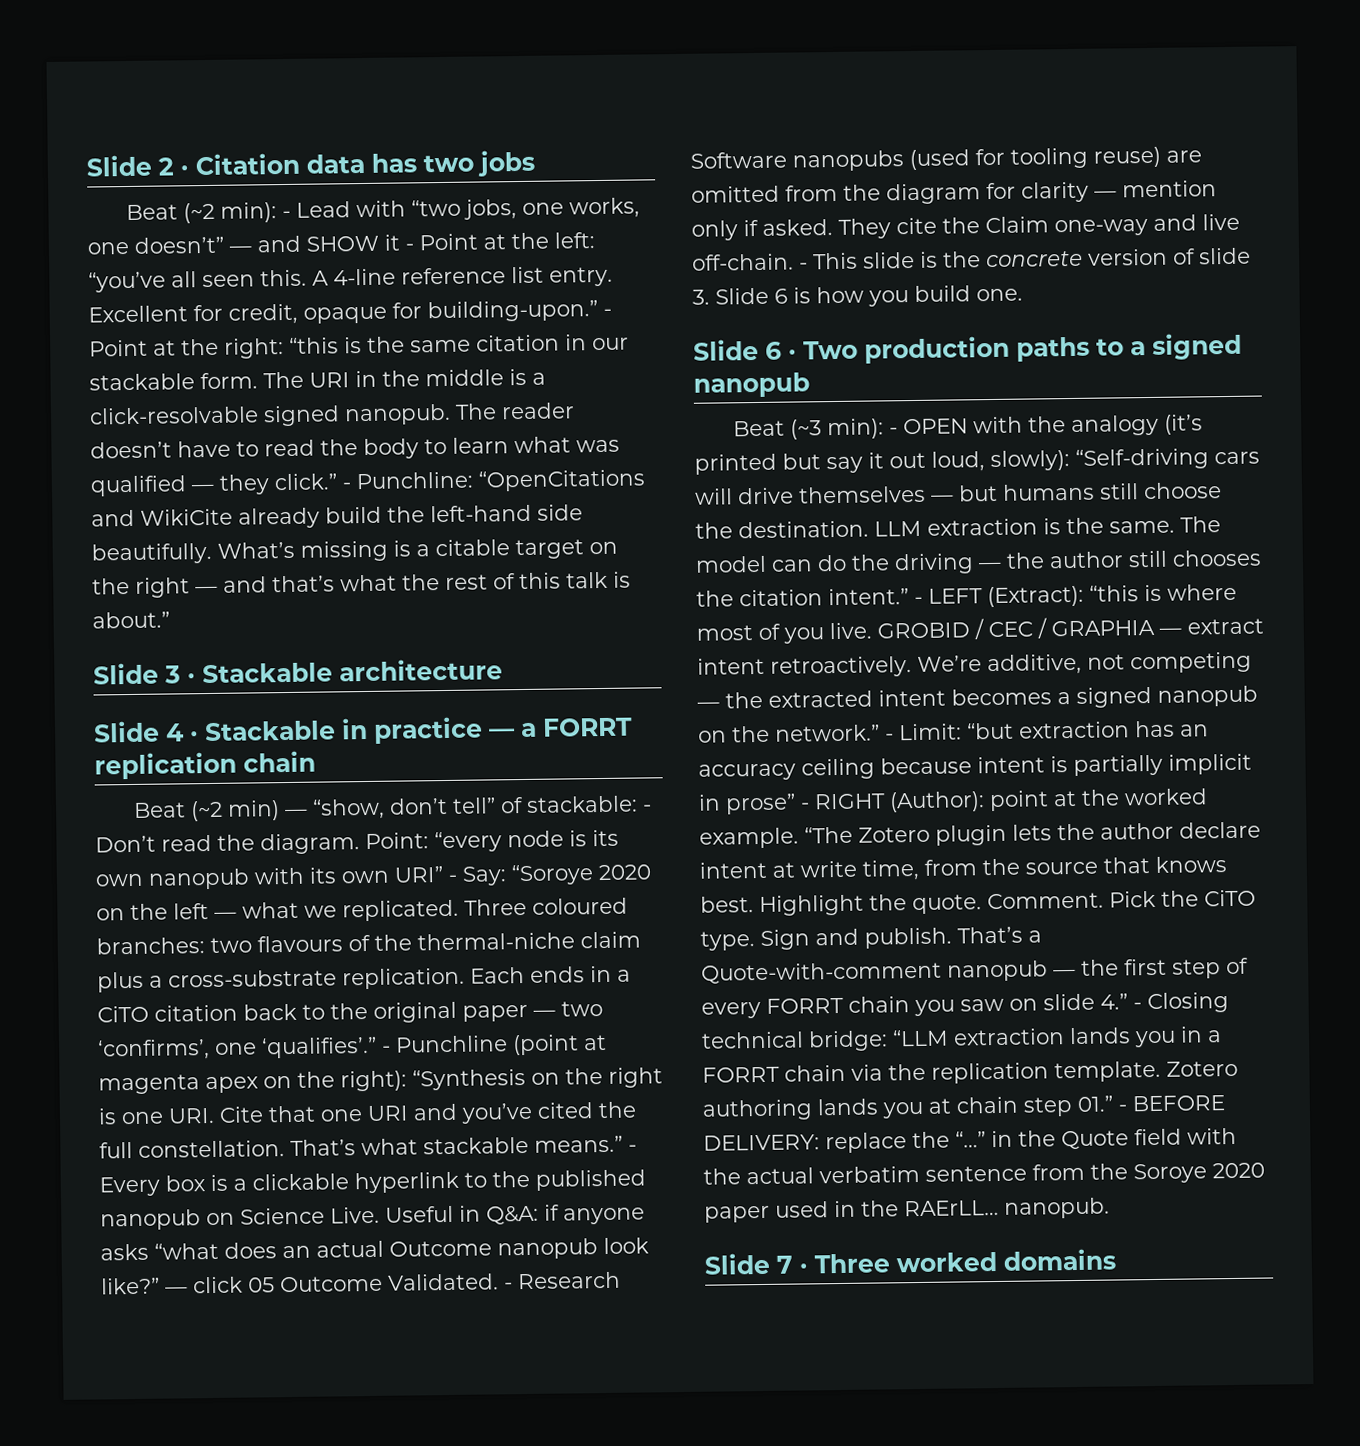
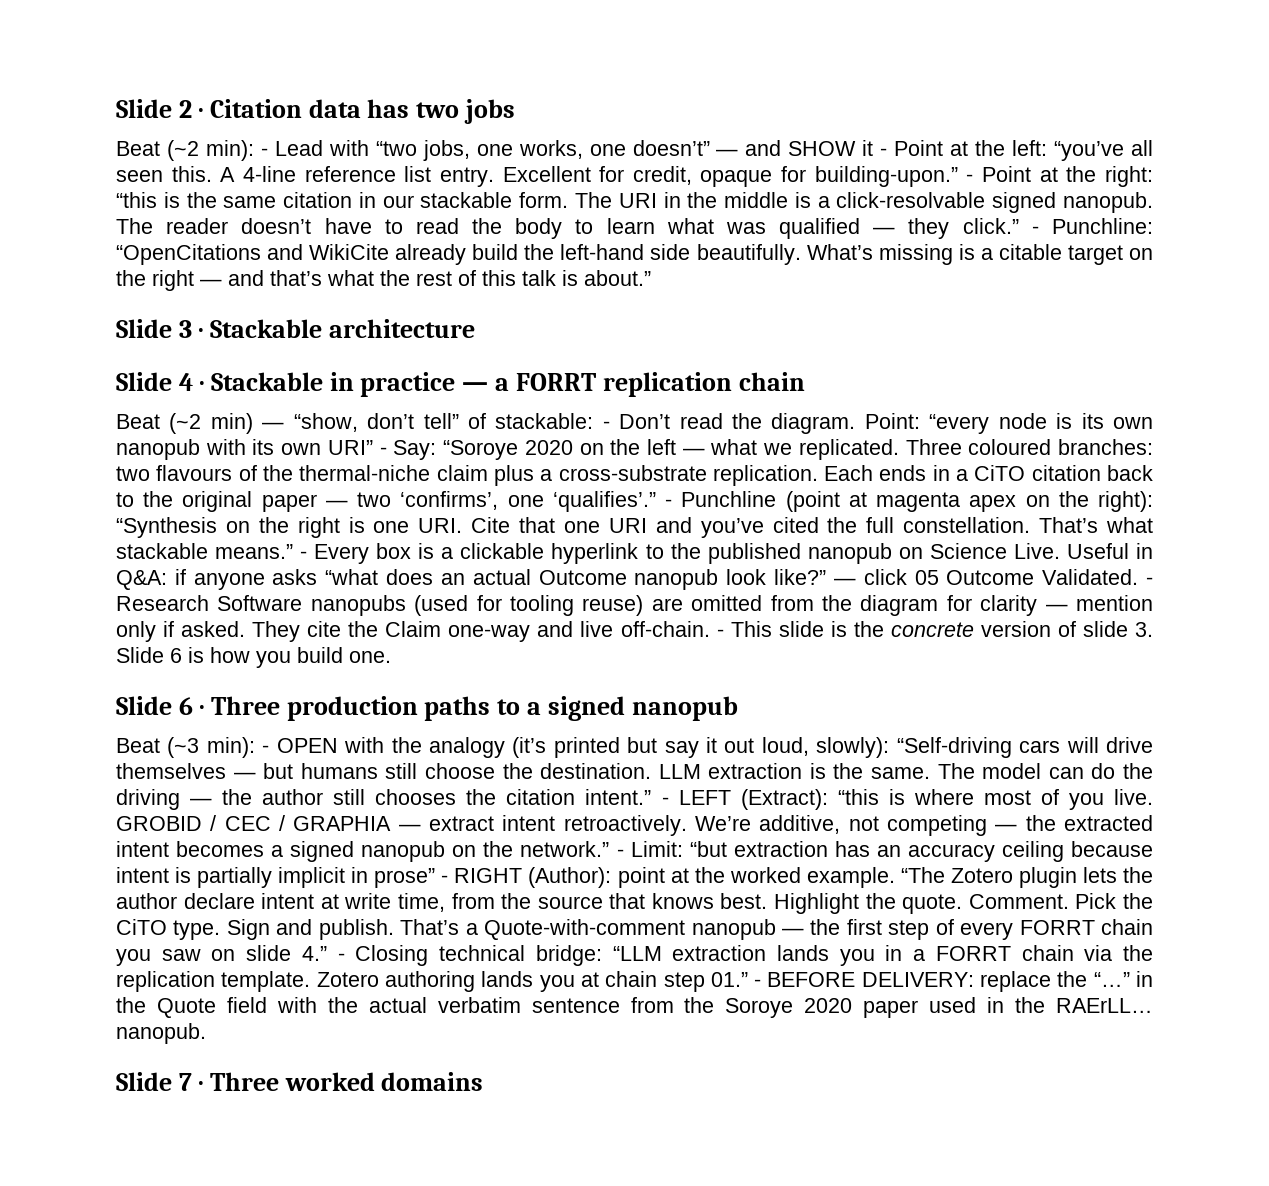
- Slide 6 · Two production paths to a signed nanopub
+ Slide 6 · Three production paths to a signed nanopub

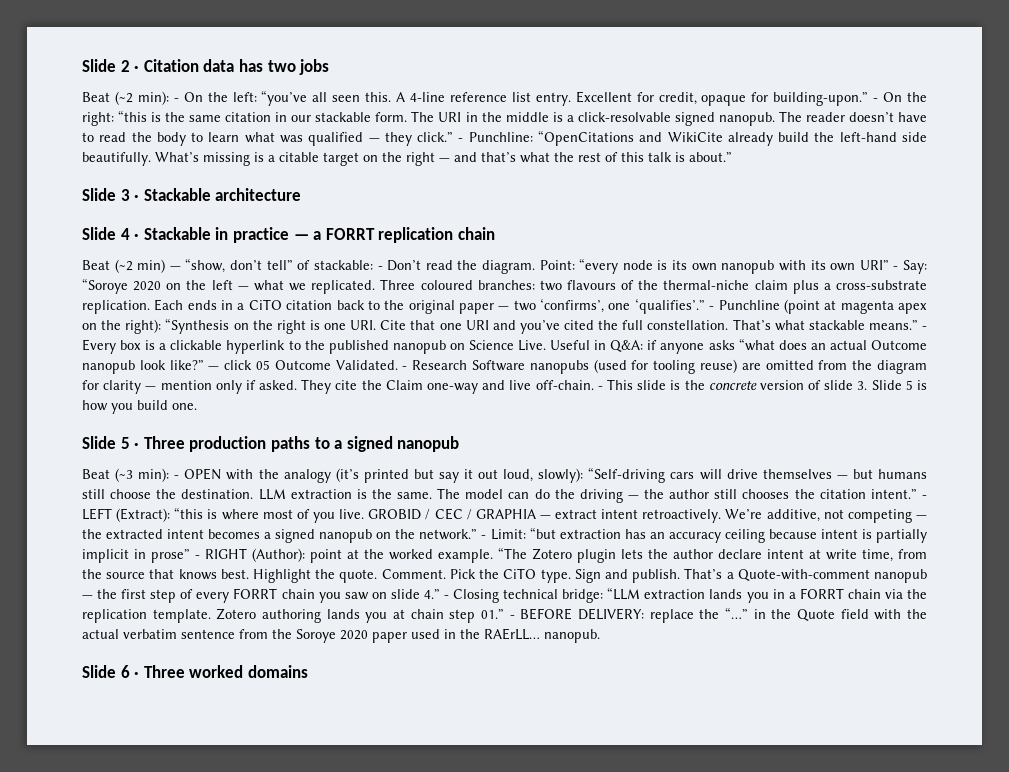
- Beat (~2 min): - Lead with “two jobs, one works, one doesn’t” — and SHOW it - Point at the left: “you’ve all seen this.
+ Beat (~2 min): - On the left: “you’ve all seen this.
- - Point at the right: “this is the same citation in our stackable form.
+ - On the right: “this is the same citation in our stackable form.
- - This slide is the concrete version of slide 3. Slide 6 is how you build one.
+ - This slide is the concrete version of slide 3. Slide 5 is how you build one.
- Slide 6 · Three production paths to a signed nanopub
+ Slide 5 · Three production paths to a signed nanopub
- Slide 7 · Three worked domains
+ Slide 6 · Three worked domains

